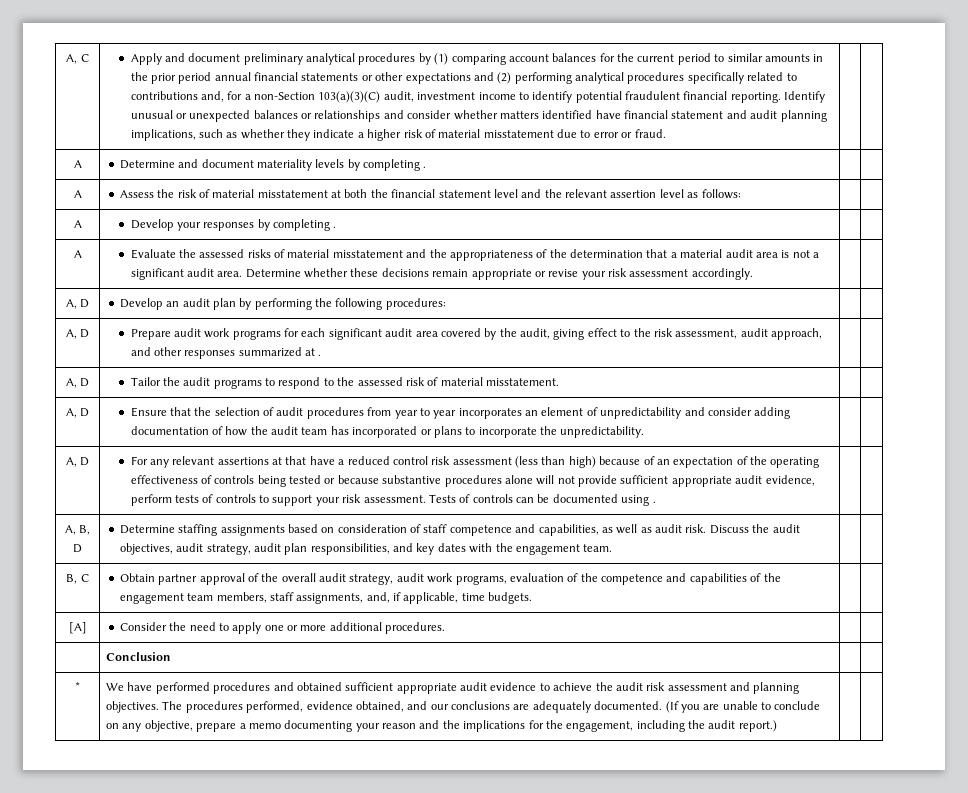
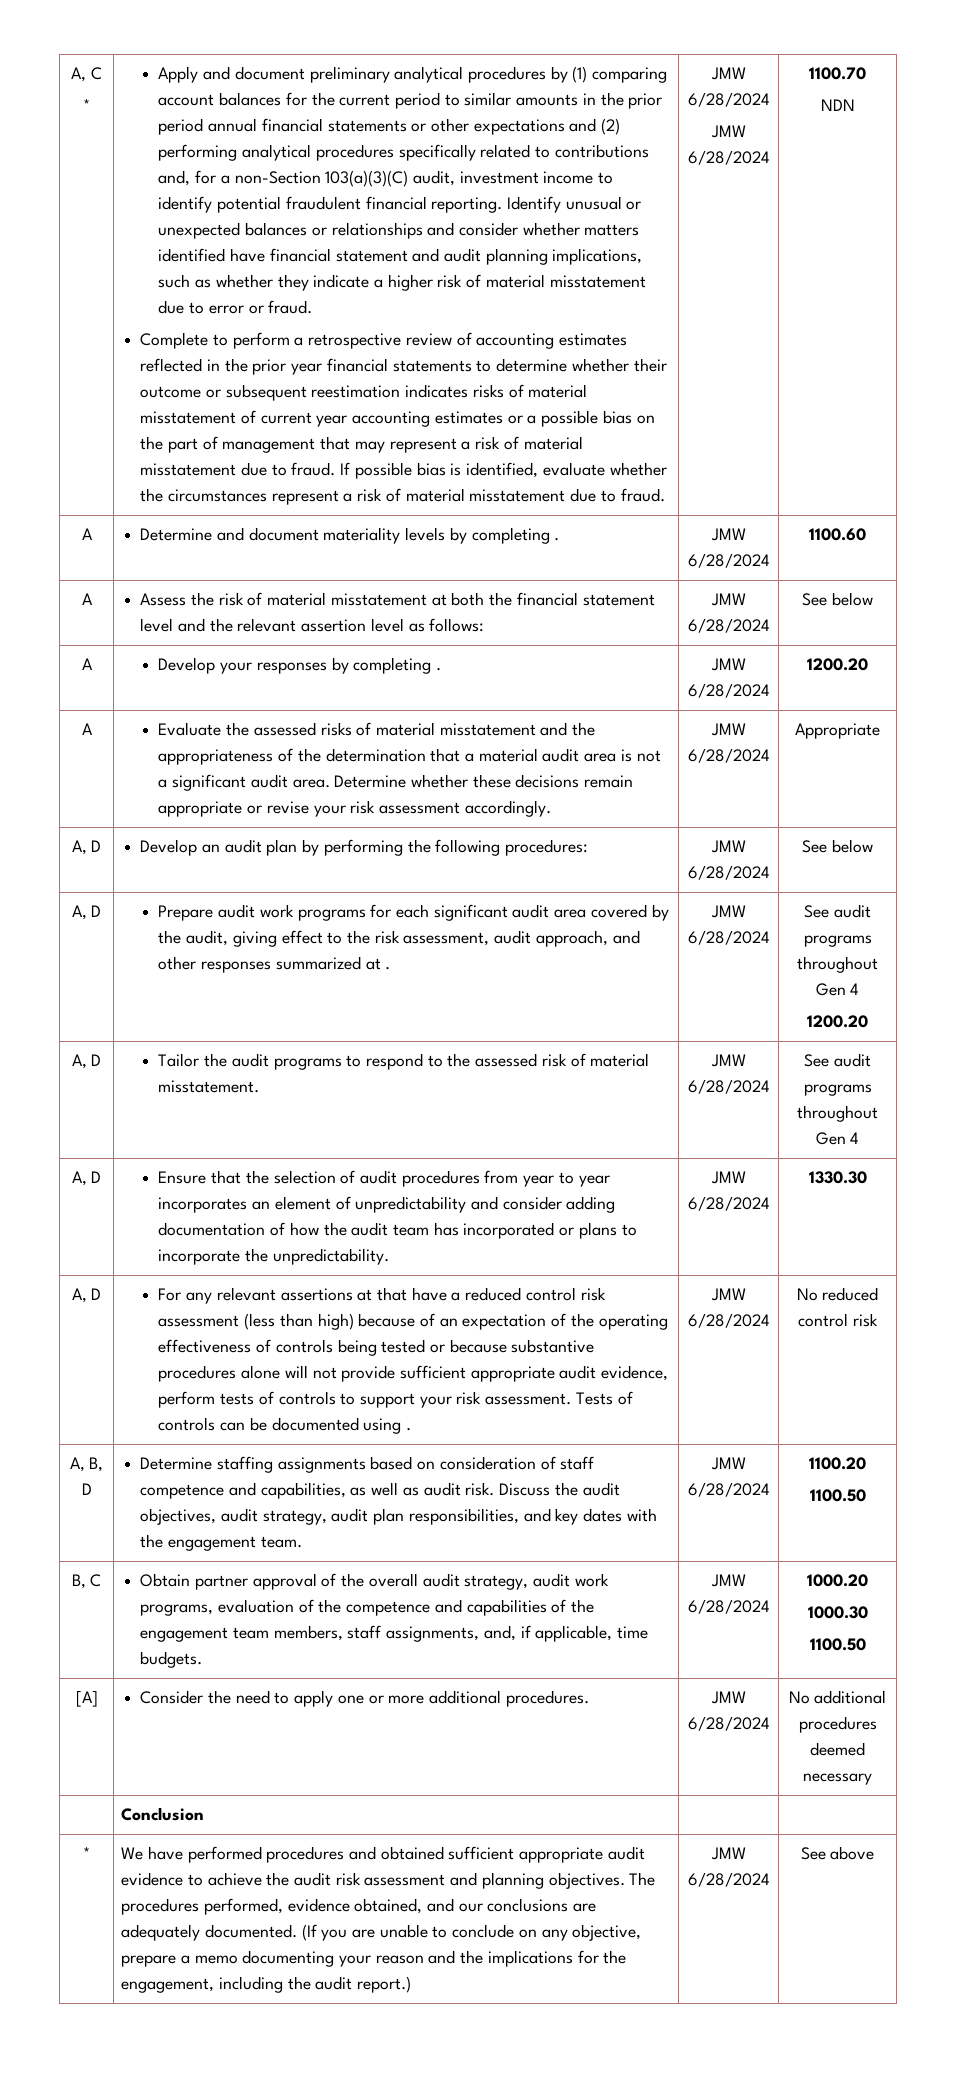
  A, C
+ *
+ Complete to perform a retrospective review of accounting estimates reflected in the prior year financial statements to determine whether their outcome or subsequent reestimation indicates risks of material misstatement of current year accounting estimates or a possible bias on the part of management that may represent a risk of material misstatement due to fraud. If possible bias is identified, evaluate whether the circumstances represent a risk of material misstatement due to fraud. | JMW 6/28/2024
+ JMW 6/28/2024 | 1100.70
+ NDN
- A | Determine and document materiality levels by completing . | |
+ A | Determine and document materiality levels by completing . | JMW 6/28/2024 | 1100.60
- A | Assess the risk of material misstatement at both the financial statement level and the relevant assertion level as follows: | |
+ A | Assess the risk of material misstatement at both the financial statement level and the relevant assertion level as follows: | JMW 6/28/2024 | See below
- A | Develop your responses by completing . | |
+ A | Develop your responses by completing . | JMW 6/28/2024 | 1200.20
- A | Evaluate the assessed risks of material misstatement and the appropriateness of the determination that a material audit area is not a significant audit area. Determine whether these decisions remain appropriate or revise your risk assessment accordingly. | |
+ A | Evaluate the assessed risks of material misstatement and the appropriateness of the determination that a material audit area is not a significant audit area. Determine whether these decisions remain appropriate or revise your risk assessment accordingly. | JMW 6/28/2024 | Appropriate
- A, D | Develop an audit plan by performing the following procedures: | |
+ A, D | Develop an audit plan by performing the following procedures: | JMW 6/28/2024 | See below
- A, D | Prepare audit work programs for each significant audit area covered by the audit, giving effect to the risk assessment, audit approach, and other responses summarized at . | |
+ A, D | Prepare audit work programs for each significant audit area covered by the audit, giving effect to the risk assessment, audit approach, and other responses summarized at . | JMW 6/28/2024 | See audit programs throughout Gen 4
+ 1200.20
- A, D | Tailor the audit programs to respond to the assessed risk of material misstatement. | |
+ A, D | Tailor the audit programs to respond to the assessed risk of material misstatement. | JMW 6/28/2024 | See audit programs throughout Gen 4
- A, D | Ensure that the selection of audit procedures from year to year incorporates an element of unpredictability and consider adding documentation of how the audit team has incorporated or plans to incorporate the unpredictability. | |
+ A, D | Ensure that the selection of audit procedures from year to year incorporates an element of unpredictability and consider adding documentation of how the audit team has incorporated or plans to incorporate the unpredictability. | JMW 6/28/2024 | 1330.30
+ JMW 6/28/2024 | No reduced control risk
- A, B, D | Determine staffing assignments based on consideration of staff competence and capabilities, as well as audit risk. Discuss the audit objectives, audit strategy, audit plan responsibilities, and key dates with the engagement team. | |
+ A, B, D | Determine staffing assignments based on consideration of staff competence and capabilities, as well as audit risk. Discuss the audit objectives, audit strategy, audit plan responsibilities, and key dates with the engagement team. | JMW 6/28/2024 | 1100.20
+ 1100.50
- B, C | Obtain partner approval of the overall audit strategy, audit work programs, evaluation of the competence and capabilities of the engagement team members, staff assignments, and, if applicable, time budgets. | |
+ B, C | Obtain partner approval of the overall audit strategy, audit work programs, evaluation of the competence and capabilities of the engagement team members, staff assignments, and, if applicable, time budgets. | JMW 6/28/2024 | 1000.20
+ 1000.30
+ 1100.50
- [A] | Consider the need to apply one or more additional procedures. | |
+ [A] | Consider the need to apply one or more additional procedures. | JMW 6/28/2024 | No additional procedures deemed necessary
+ JMW 6/28/2024 | See above

